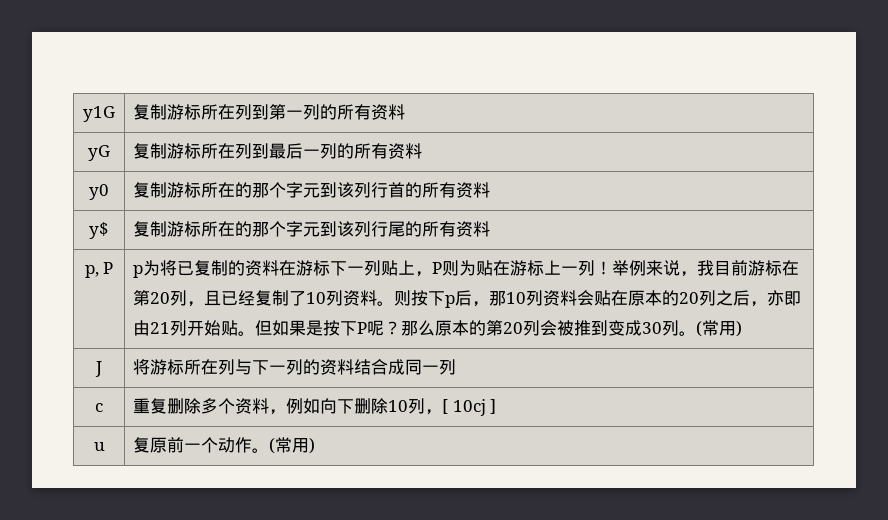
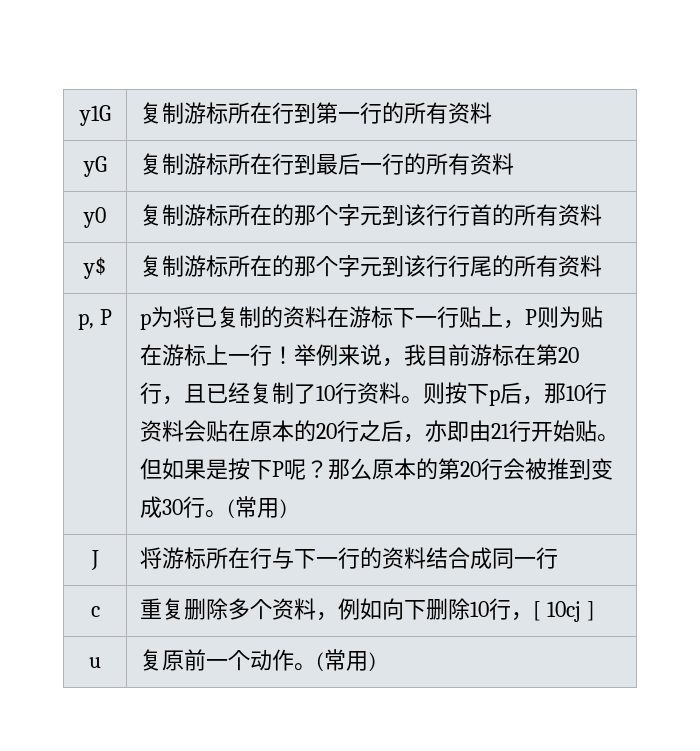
- y1G | 复制游标所在列到第一列的所有资料
+ y1G | 复制游标所在行到第一行的所有资料
- yG | 复制游标所在列到最后一列的所有资料
+ yG | 复制游标所在行到最后一行的所有资料
- y0 | 复制游标所在的那个字元到该列行首的所有资料
+ y0 | 复制游标所在的那个字元到该行行首的所有资料
- y$ | 复制游标所在的那个字元到该列行尾的所有资料
+ y$ | 复制游标所在的那个字元到该行行尾的所有资料
- p为将已复制的资料在游标下一列贴上，P则为贴在游标上一列！
+ p为将已复制的资料在游标下一行贴上，P则为贴在游标上一行！
- 举例来说，我目前游标在第20列，且已经复制了10列资料。
+ 举例来说，我目前游标在第20行，且已经复制了10行资料。
- 则按下p后，那10列资料会贴在原本的20列之后，亦即由21列开始贴。
+ 则按下p后，那10行资料会贴在原本的20行之后，亦即由21行开始贴。
- 那么原本的第20列会被推到变成30列。
+ 那么原本的第20行会被推到变成30行。
- J | 将游标所在列与下一列的资料结合成同一列
+ J | 将游标所在行与下一行的资料结合成同一行
- c | 重复删除多个资料，例如向下删除10列，[ 10cj ]
+ c | 重复删除多个资料，例如向下删除10行，[ 10cj ]

